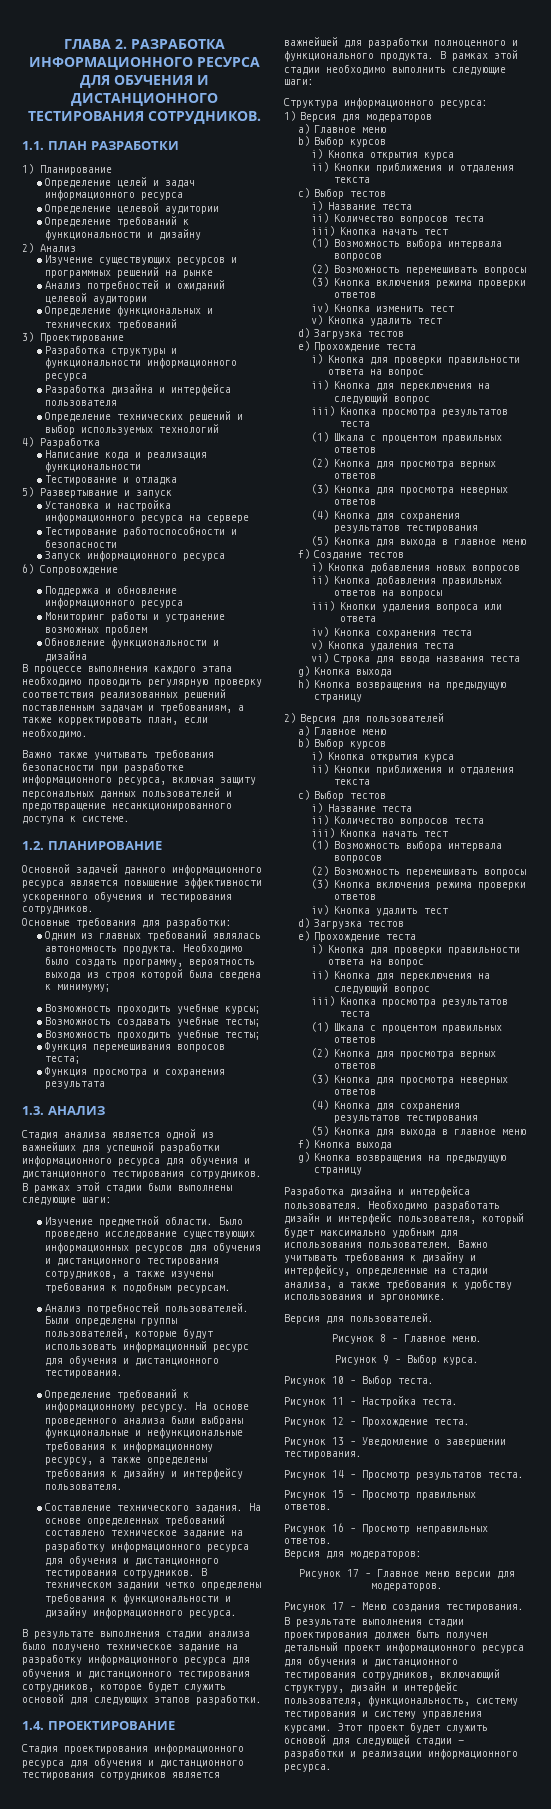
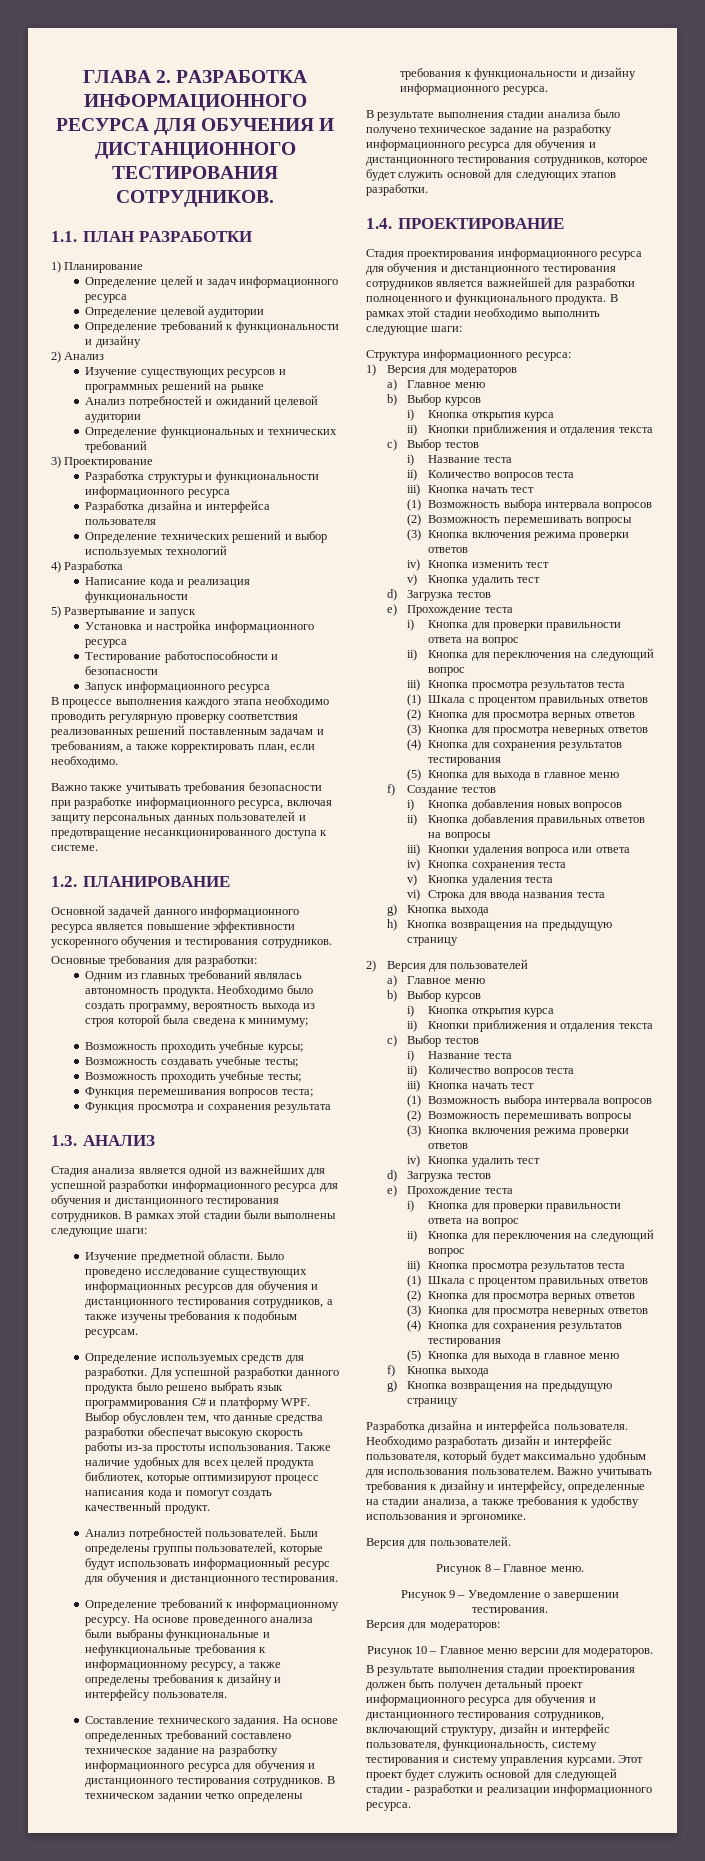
- Тестирование и отладка
- Установка и настройка информационного ресурса на сервере
+ Установка и настройка информационного ресурса
- 6) Сопровождение
- Поддержка и обновление информационного ресурса
- Мониторинг работы и устранение возможных проблем
- Обновление функциональности и дизайна
+ Определение используемых средств для разработки. Для успешной разработки данного продукта было решено выбрать язык программирования C# и платформу WPF. Выбор обусловлен тем, что данные средства разработки обеспечат высокую скорость работы из-за простоты использования. Также наличие удобных для всех целей продукта библиотек, которые оптимизируют процесс написания кода и помогут создать качественный продукт.
- Рисунок 9 – Выбор курса.
- Рисунок 10 – Выбор теста.
- Рисунок 11 – Настройка теста.
- Рисунок 12 – Прохождение теста.
- Рисунок 13 – Уведомление о завершении тестирования.
- Рисунок 14 – Просмотр результатов теста.
- Рисунок 15 – Просмотр правильных ответов.
- Рисунок 16 – Просмотр неправильных ответов.
+ Рисунок 9 – Уведомление о завершении тестирования.
- Рисунок 17 – Главное меню версии для модераторов.
+ Рисунок 10 – Главное меню версии для модераторов.
- Рисунок 17 – Меню создания тестирования.

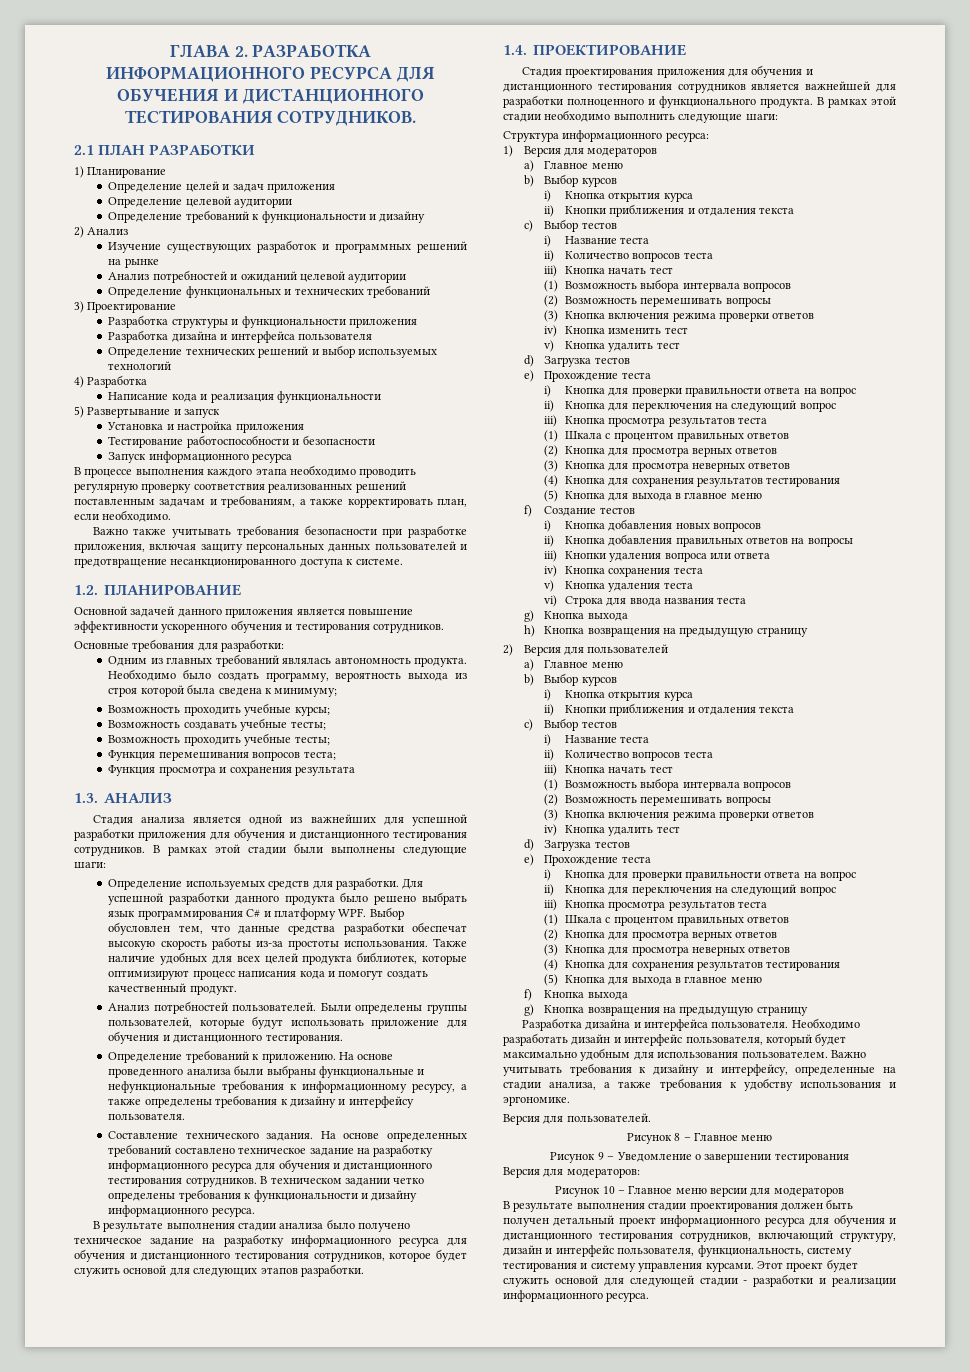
- 1.1. ПЛАН РАЗРАБОТКИ
+ 2.1 ПЛАН РАЗРАБОТКИ
- Определение целей и задач информационного ресурса
+ Определение целей и задач приложения
- Изучение существующих ресурсов и программных решений на рынке
+ Изучение существующих разработок и программных решений на рынке
- Разработка структуры и функциональности информационного ресурса
+ Разработка структуры и функциональности приложения
- Установка и настройка информационного ресурса
+ Установка и настройка приложения
- Важно также учитывать требования безопасности при разработке информационного ресурса, включая защиту персональных данных пользователей и предотвращение несанкционированного доступа к системе.
+ Важно также учитывать требования безопасности при разработке приложения, включая защиту персональных данных пользователей и предотвращение несанкционированного доступа к системе.
- Основной задачей данного информационного ресурса является повышение эффективности ускоренного обучения и тестирования сотрудников.
+ Основной задачей данного приложения является повышение эффективности ускоренного обучения и тестирования сотрудников.
- Стадия анализа является одной из важнейших для успешной разработки информационного ресурса для обучения и дистанционного тестирования сотрудников.
+ Стадия анализа является одной из важнейших для успешной разработки приложения для обучения и дистанционного тестирования сотрудников.
- Изучение предметной области. Было проведено исследование существующих информационных ресурсов для обучения и дистанционного тестирования сотрудников, а также изучены требования к подобным ресурсам.
- Были определены группы пользователей, которые будут использовать информационный ресурс для обучения и дистанционного тестирования.
+ Были определены группы пользователей, которые будут использовать приложение для обучения и дистанционного тестирования.
- Определение требований к информационному ресурсу.
+ Определение требований к приложению.
- Стадия проектирования информационного ресурса для обучения и дистанционного тестирования сотрудников является важнейшей для разработки полноценного и функционального продукта.
+ Стадия проектирования приложения для обучения и дистанционного тестирования сотрудников является важнейшей для разработки полноценного и функционального продукта.
- Рисунок 8 – Главное меню.
+ Рисунок 8 – Главное меню
- Рисунок 9 – Уведомление о завершении тестирования.
+ Рисунок 9 – Уведомление о завершении тестирования
- Рисунок 10 – Главное меню версии для модераторов.
+ Рисунок 10 – Главное меню версии для модераторов

